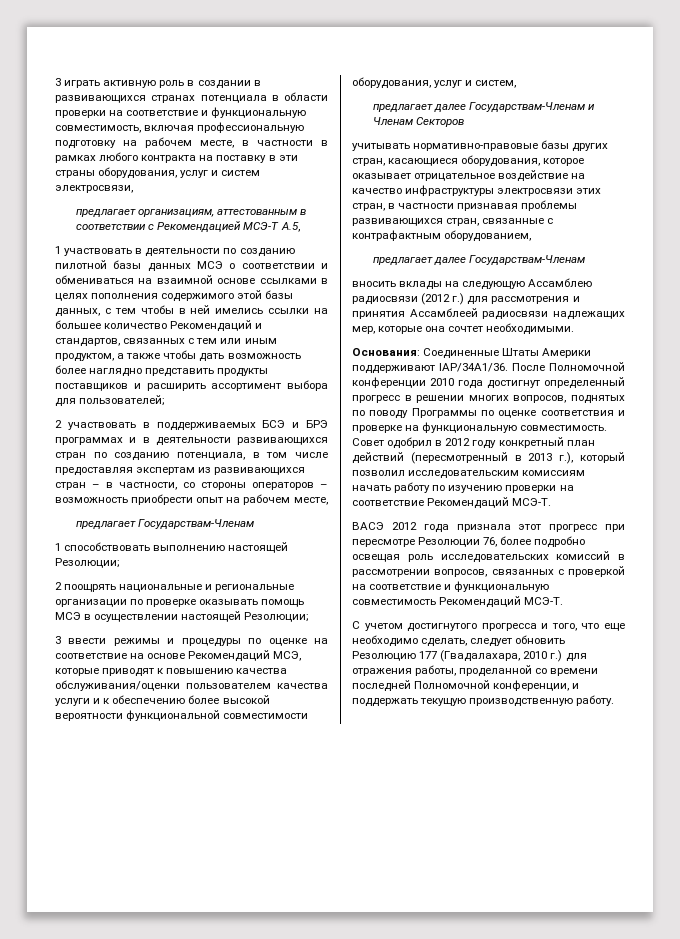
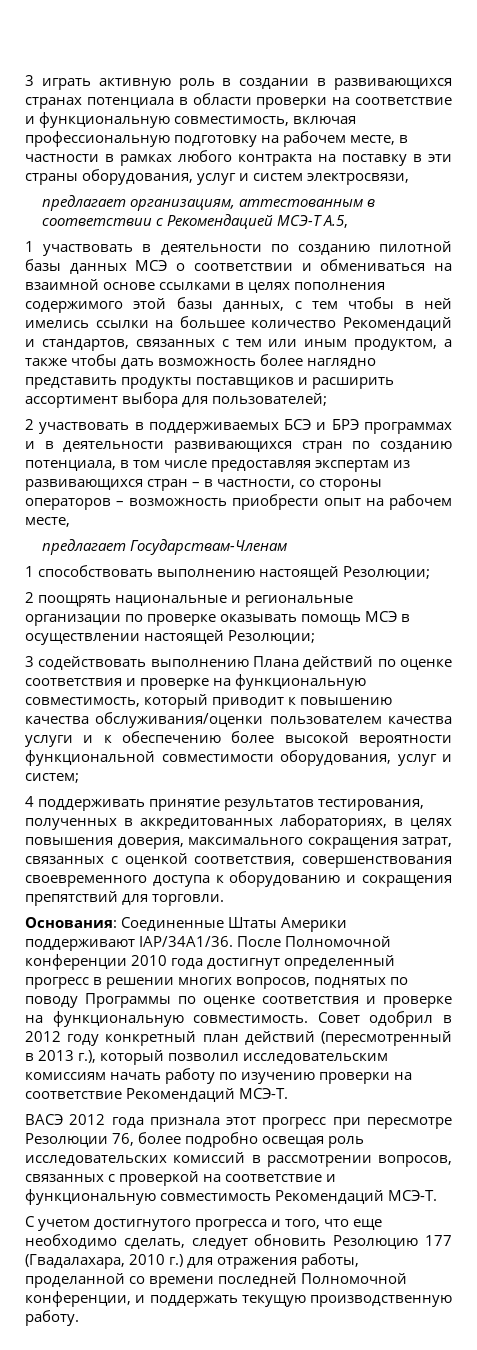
- 3 ввести режимы и процедуры по оценке на соответствие на основе Рекомендаций МСЭ, которые приводят к повышению качества обслуживания/оценки пользователем качества услуги и к обеспечению более высокой вероятности функциональной совместимости оборудования, услуг и систем,
- предлагает далее Государствам-Членам и Членам Секторов
- учитывать нормативно-правовые базы других стран, касающиеся оборудования, которое оказывает отрицательное воздействие на качество инфраструктуры электросвязи этих стран, в частности признавая проблемы развивающихся стран, связанные с контрафактным оборудованием,
- предлагает далее Государствам-Членам
- вносить вклады на следующую Ассамблею радиосвязи (2012 г.) для рассмотрения и принятия Ассамблеей радиосвязи надлежащих мер, которые она сочтет необходимыми.
+ 3 содействовать выполнению Плана действий по оценке соответствия и проверке на функциональную совместимость, который приводит к повышению качества обслуживания/оценки пользователем качества услуги и к обеспечению более высокой вероятности функциональной совместимости оборудования, услуг и систем;
+ 4 поддерживать принятие результатов тестирования, полученных в аккредитованных лабораториях, в целях повышения доверия, максимального сокращения затрат, связанных с оценкой соответствия, совершенствования своевременного доступа к оборудованию и сокращения препятствий для торговли.

